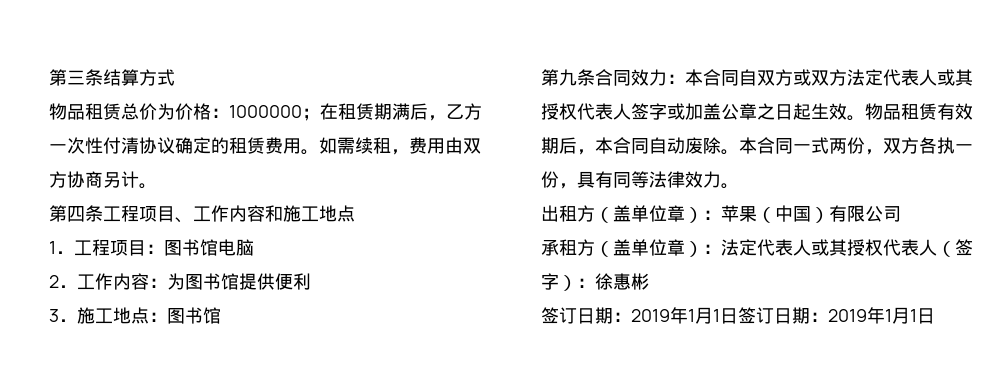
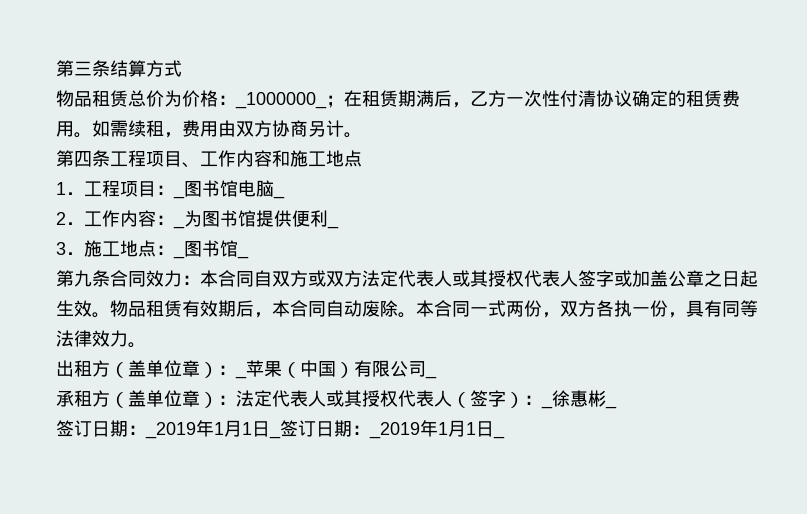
- 物品租赁总价为价格：1000000；在租赁期满后，乙方一次性付清协议确定的租赁费用。
+ 物品租赁总价为价格：_1000000_；在租赁期满后，乙方一次性付清协议确定的租赁费用。
- 1．工程项目：图书馆电脑
+ 1．工程项目：_图书馆电脑_
- 2．工作内容：为图书馆提供便利
+ 2．工作内容：_为图书馆提供便利_
- 3．施工地点：图书馆
+ 3．施工地点：_图书馆_
- 出租方（盖单位章）：苹果（中国）有限公司
+ 出租方（盖单位章）：_苹果（中国）有限公司_
- 承租方（盖单位章）：法定代表人或其授权代表人（签字）：徐惠彬
- 签订日期：2019年1月1日签订日期：2019年1月1日
+ 承租方（盖单位章）：法定代表人或其授权代表人（签字）：_徐惠彬_
+ 签订日期：_2019年1月1日_签订日期：_2019年1月1日_

